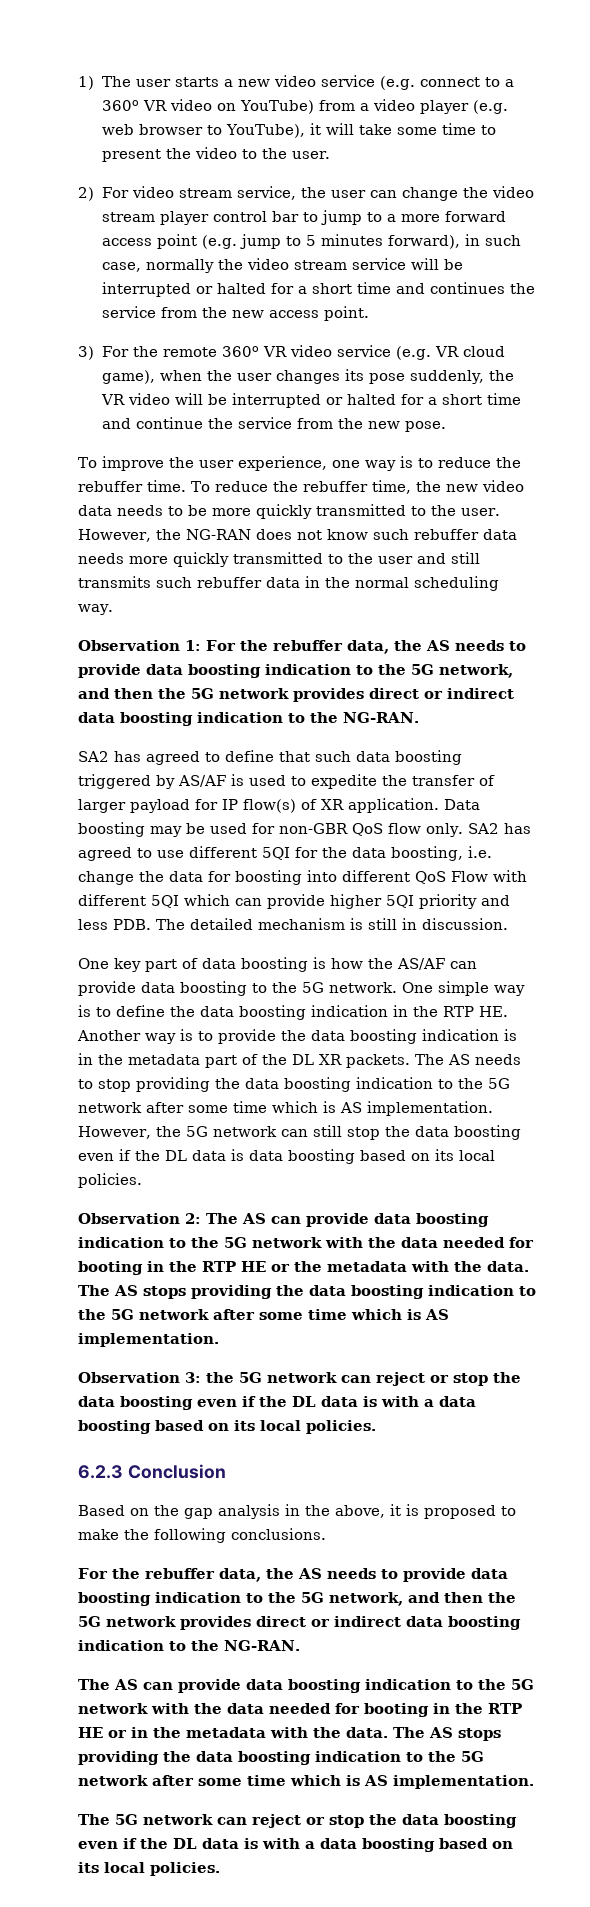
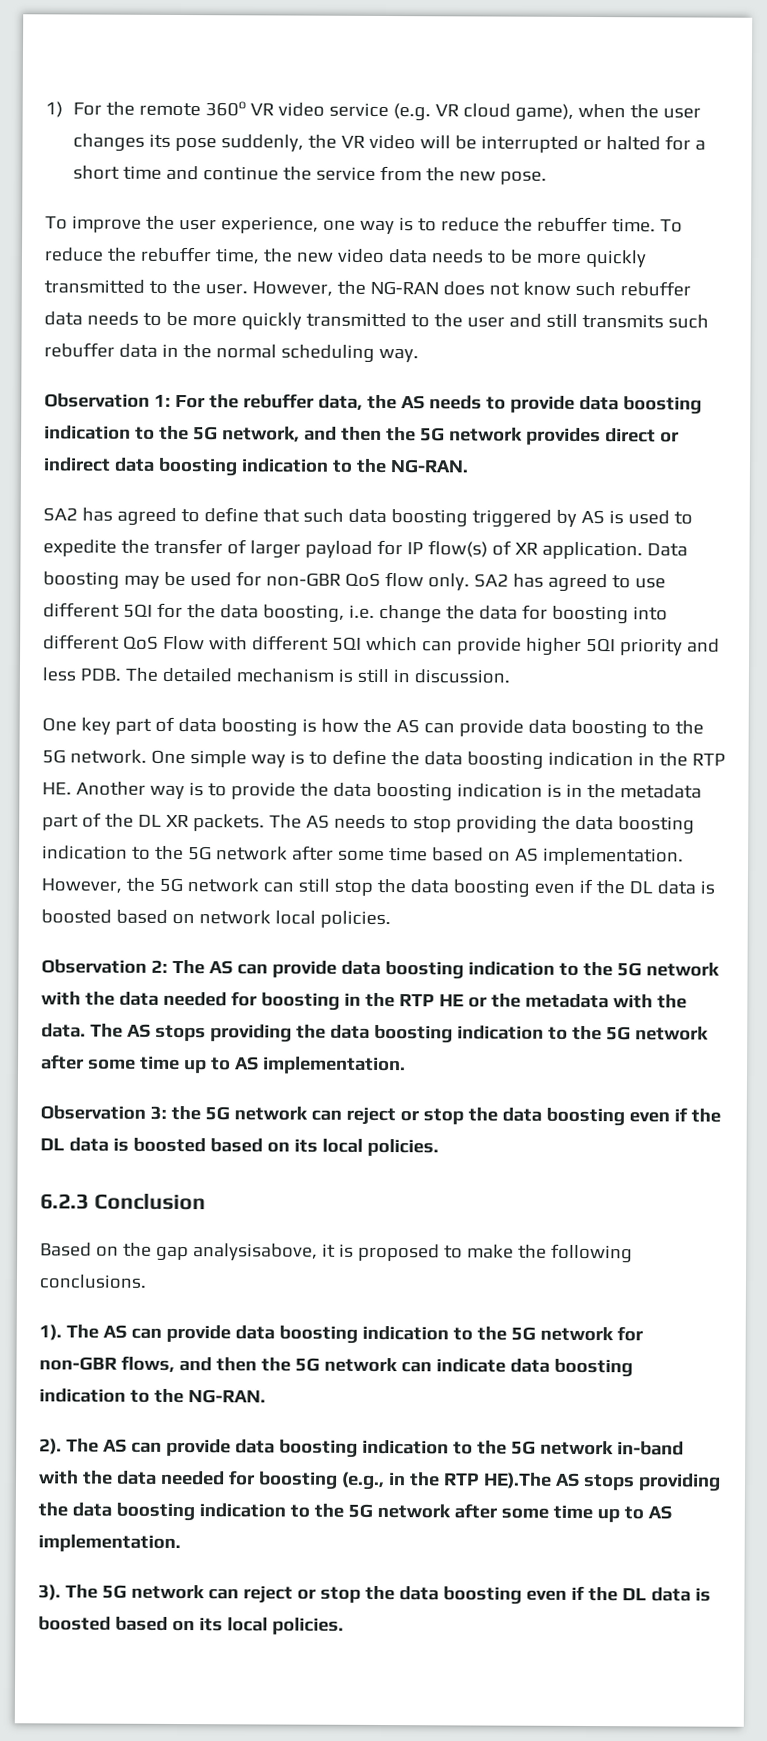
- 1) The user starts a new video service (e.g. connect to a 360o VR video on YouTube) from a video player (e.g. web browser to YouTube), it will take some time to present the video to the user.
- 2) For video stream service, the user can change the video stream player control bar to jump to a more forward access point (e.g. jump to 5 minutes forward), in such case, normally the video stream service will be interrupted or halted for a short time and continues the service from the new access point.
- 3) For the remote 360o VR video service (e.g. VR cloud game), when the user changes its pose suddenly, the VR video will be interrupted or halted for a short time and continue the service from the new pose.
+ 1) For the remote 360o VR video service (e.g. VR cloud game), when the user changes its pose suddenly, the VR video will be interrupted or halted for a short time and continue the service from the new pose.
- However, the NG-RAN does not know such rebuffer data needs more quickly transmitted to the user and still transmits such rebuffer data in the normal scheduling way.
+ However, the NG-RAN does not know such rebuffer data needs to be more quickly transmitted to the user and still transmits such rebuffer data in the normal scheduling way.
- SA2 has agreed to define that such data boosting triggered by AS/AF is used to expedite the transfer of larger payload for IP flow(s) of XR application.
+ SA2 has agreed to define that such data boosting triggered by AS is used to expedite the transfer of larger payload for IP flow(s) of XR application.
- One key part of data boosting is how the AS/AF can provide data boosting to the 5G network.
+ One key part of data boosting is how the AS can provide data boosting to the 5G network.
- The AS needs to stop providing the data boosting indication to the 5G network after some time which is AS implementation.
+ The AS needs to stop providing the data boosting indication to the 5G network after some time based on AS implementation.
- However, the 5G network can still stop the data boosting even if the DL data is data boosting based on its local policies.
+ However, the 5G network can still stop the data boosting even if the DL data is boosted based on network local policies.
- Observation 2: The AS can provide data boosting indication to the 5G network with the data needed for booting in the RTP HE or the metadata with the data. The AS stops providing the data boosting indication to the 5G network after some time which is AS implementation.
+ Observation 2: The AS can provide data boosting indication to the 5G network with the data needed for boosting in the RTP HE or the metadata with the data. The AS stops providing the data boosting indication to the 5G network after some time up to AS implementation.
- Observation 3: the 5G network can reject or stop the data boosting even if the DL data is with a data boosting based on its local policies.
+ Observation 3: the 5G network can reject or stop the data boosting even if the DL data is boosted based on its local policies.
- Based on the gap analysis in the above, it is proposed to make the following conclusions.
- For the rebuffer data, the AS needs to provide data boosting indication to the 5G network, and then the 5G network provides direct or indirect data boosting indication to the NG-RAN.
- The AS can provide data boosting indication to the 5G network with the data needed for booting in the RTP HE or in the metadata with the data. The AS stops providing the data boosting indication to the 5G network after some time which is AS implementation.
- The 5G network can reject or stop the data boosting even if the DL data is with a data boosting based on its local policies.
+ Based on the gap analysisabove, it is proposed to make the following conclusions.
+ 1). The AS can provide data boosting indication to the 5G network for non-GBR flows, and then the 5G network can indicate data boosting indication to the NG-RAN.
+ 2). The AS can provide data boosting indication to the 5G network in-band with the data needed for boosting (e.g., in the RTP HE).The AS stops providing the data boosting indication to the 5G network after some time up to AS implementation.
+ 3). The 5G network can reject or stop the data boosting even if the DL data is boosted based on its local policies.

